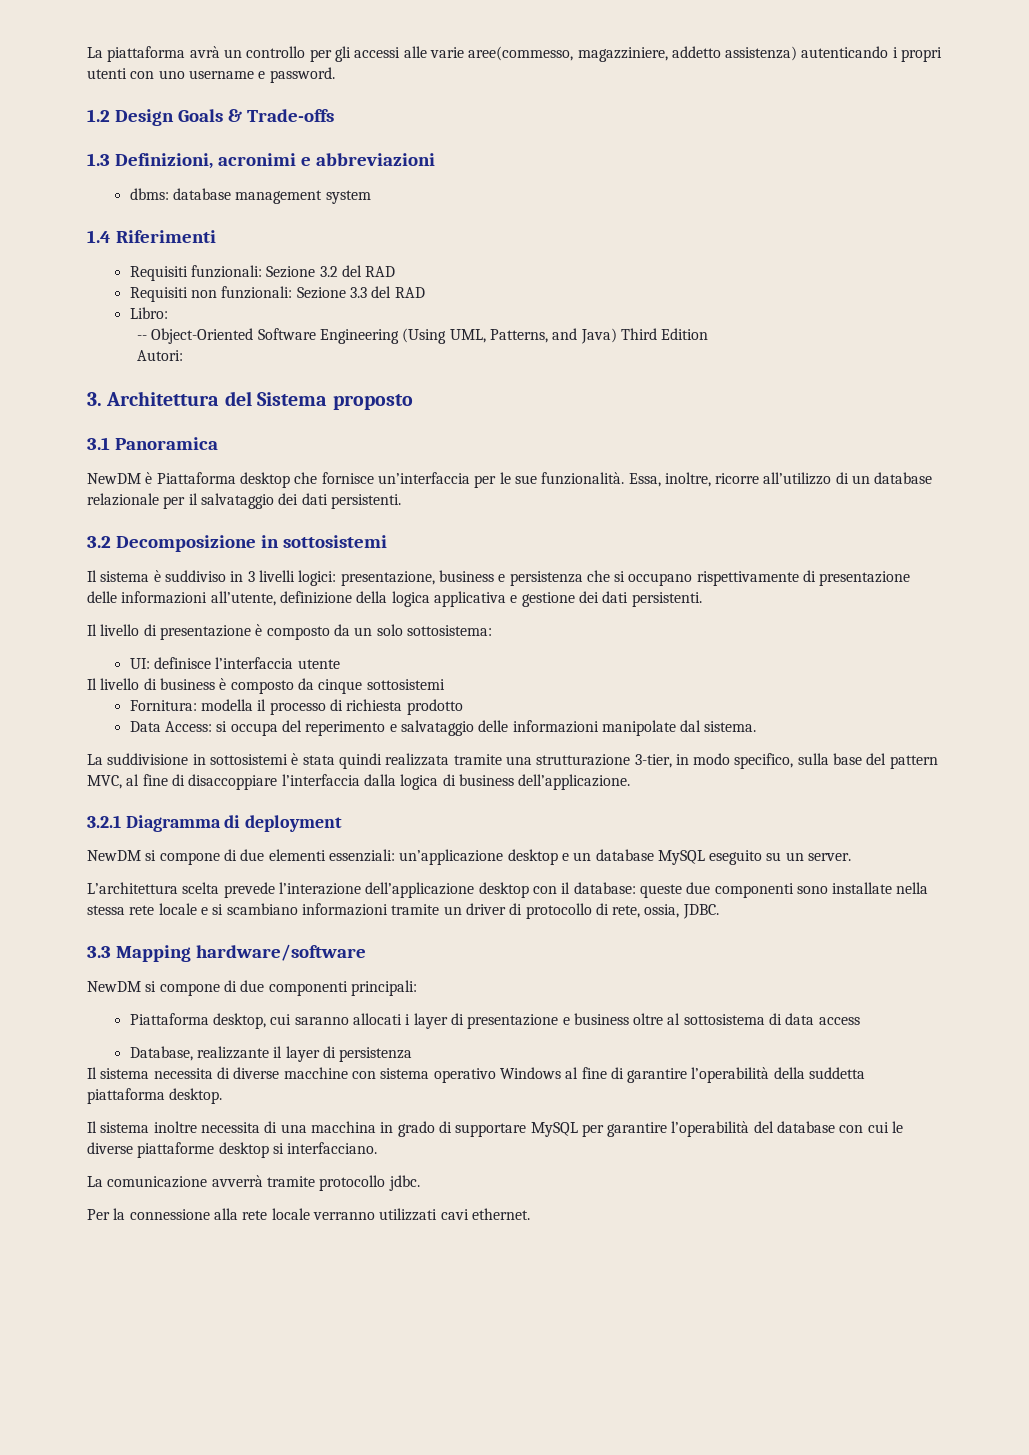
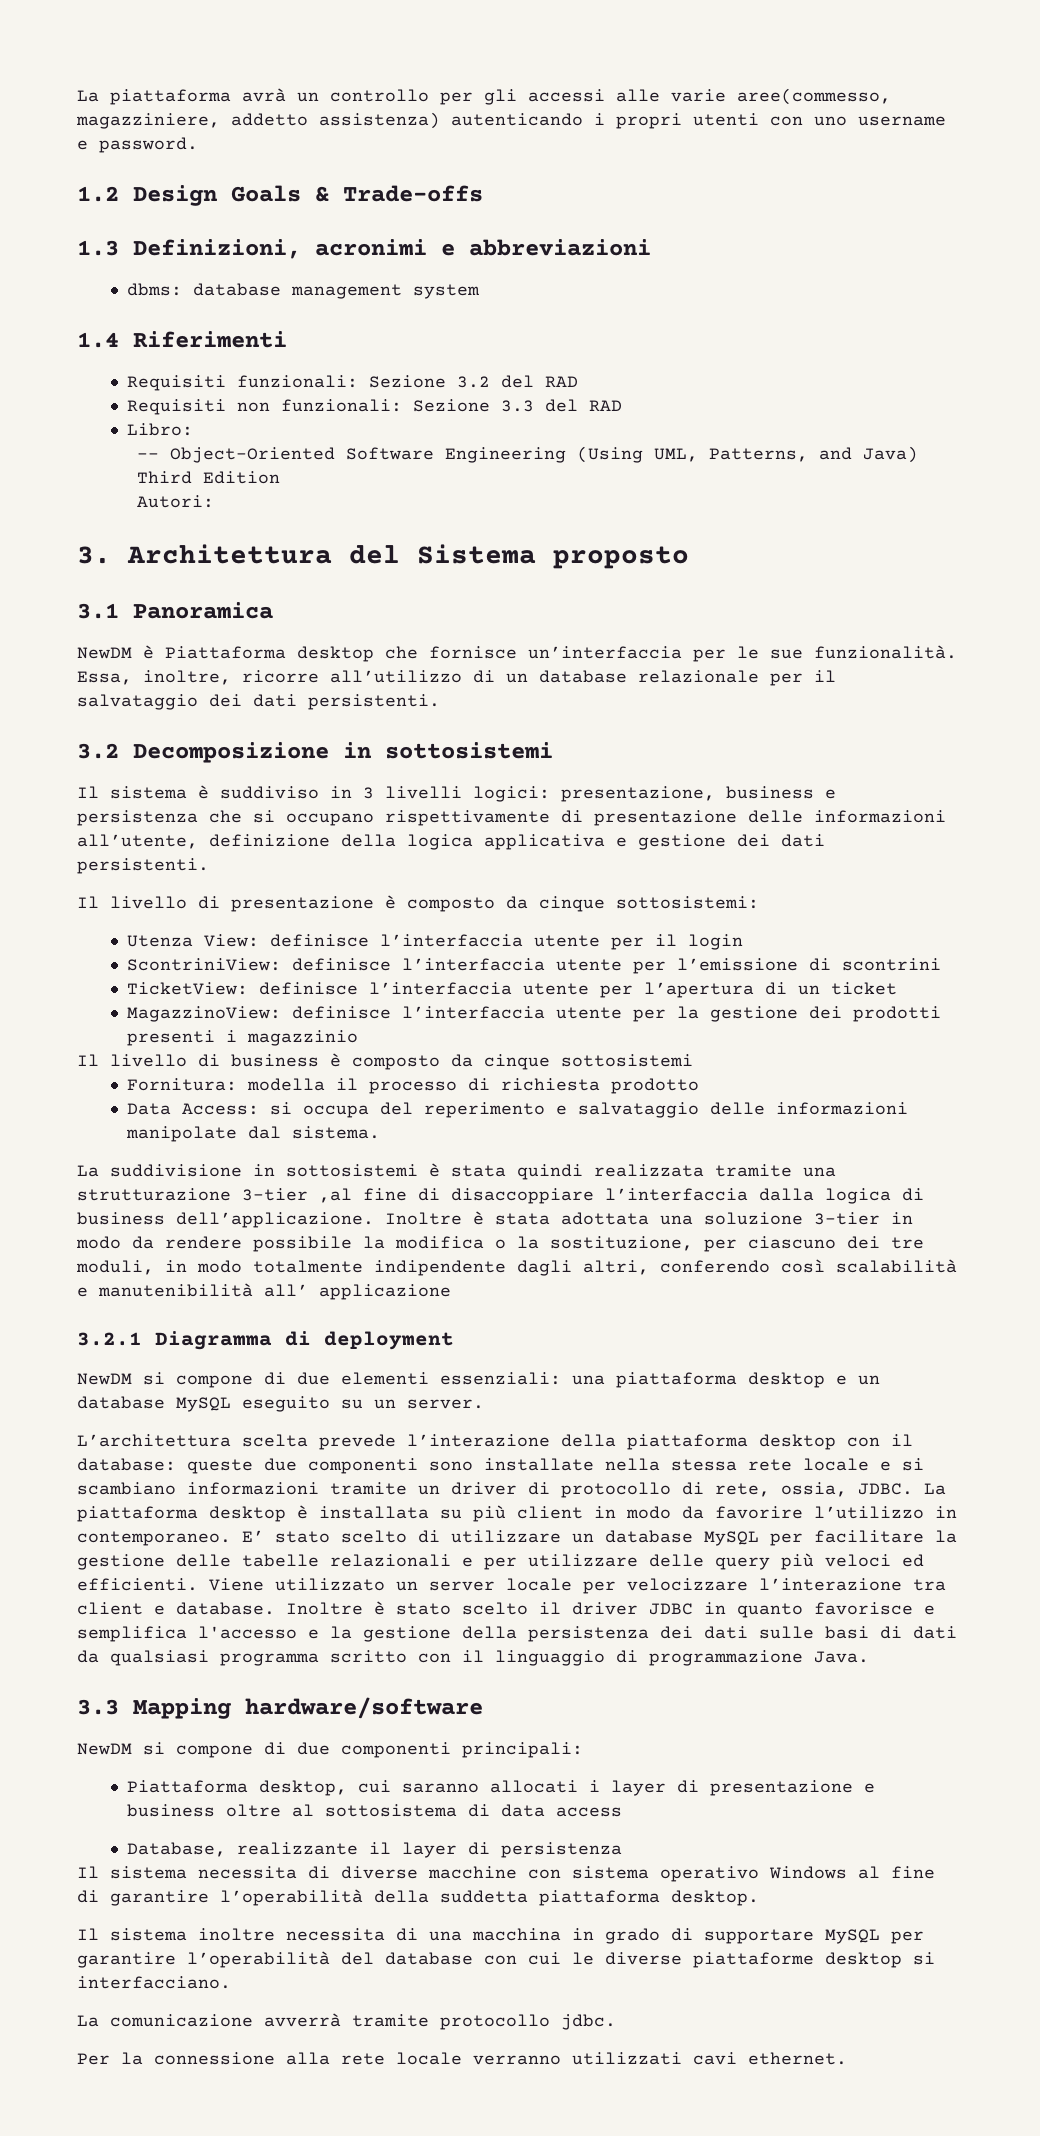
- Il livello di presentazione è composto da un solo sottosistema:
- UI: definisce l’interfaccia utente
+ Il livello di presentazione è composto da cinque sottosistemi:
+ Utenza View: definisce l’interfaccia utente per il login
+ ScontriniView: definisce l’interfaccia utente per l’emissione di scontrini
+ TicketView: definisce l’interfaccia utente per l’apertura di un ticket
+ MagazzinoView: definisce l’interfaccia utente per la gestione dei prodotti presenti i magazzinio
- La suddivisione in sottosistemi è stata quindi realizzata tramite una strutturazione 3-tier, in modo specifico, sulla base del pattern MVC, al fine di disaccoppiare l’interfaccia dalla logica di business dell’applicazione.
+ La suddivisione in sottosistemi è stata quindi realizzata tramite una strutturazione 3-tier ,al fine di disaccoppiare l’interfaccia dalla logica di business dell’applicazione. Inoltre è stata adottata una soluzione 3-tier in modo da rendere possibile la modifica o la sostituzione, per ciascuno dei tre moduli, in modo totalmente indipendente dagli altri, conferendo così scalabilità e manutenibilità all’ applicazione
- NewDM si compone di due elementi essenziali: un’applicazione desktop e un database MySQL eseguito su un server.
+ NewDM si compone di due elementi essenziali: una piattaforma desktop e un database MySQL eseguito su un server.
- L’architettura scelta prevede l’interazione dell’applicazione desktop con il database: queste due componenti sono installate nella stessa rete locale e si scambiano informazioni tramite un driver di protocollo di rete, ossia, JDBC.
+ L’architettura scelta prevede l’interazione della piattaforma desktop con il database: queste due componenti sono installate nella stessa rete locale e si scambiano informazioni tramite un driver di protocollo di rete, ossia, JDBC. La piattaforma desktop è installata su più client in modo da favorire l’utilizzo in contemporaneo. E’ stato scelto di utilizzare un database MySQL per facilitare la gestione delle tabelle relazionali e per utilizzare delle query più veloci ed efficienti. Viene utilizzato un server locale per velocizzare l’interazione tra client e database. Inoltre è stato scelto il driver JDBC in quanto favorisce e semplifica l'accesso e la gestione della persistenza dei dati sulle basi di dati da qualsiasi programma scritto con il linguaggio di programmazione Java.

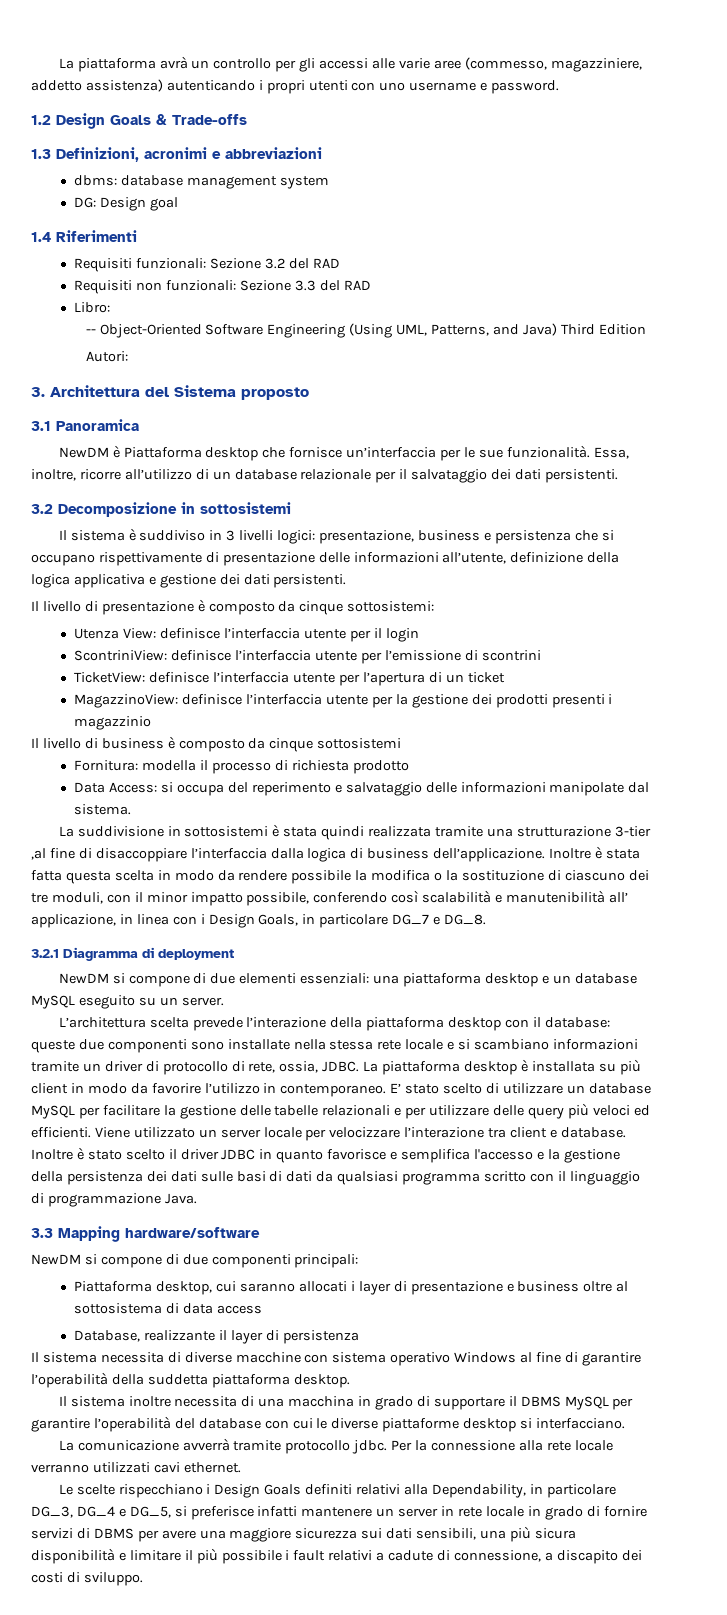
- La piattaforma avrà un controllo per gli accessi alle varie aree(commesso, magazziniere, addetto assistenza) autenticando i propri utenti con uno username e password.
+ La piattaforma avrà un controllo per gli accessi alle varie aree (commesso, magazziniere, addetto assistenza) autenticando i propri utenti con uno username e password.
+ DG: Design goal
- Inoltre è stata adottata una soluzione 3-tier in modo da rendere possibile la modifica o la sostituzione, per ciascuno dei tre moduli, in modo totalmente indipendente dagli altri, conferendo così scalabilità e manutenibilità all’ applicazione
+ Inoltre è stata fatta questa scelta in modo da rendere possibile la modifica o la sostituzione di ciascuno dei tre moduli, con il minor impatto possibile, conferendo così scalabilità e manutenibilità all’ applicazione, in linea con i Design Goals, in particolare DG_7 e DG_8.
- Il sistema inoltre necessita di una macchina in grado di supportare MySQL per garantire l’operabilità del database con cui le diverse piattaforme desktop si interfacciano.
+ Il sistema inoltre necessita di una macchina in grado di supportare il DBMS MySQL per garantire l’operabilità del database con cui le diverse piattaforme desktop si interfacciano.
- La comunicazione avverrà tramite protocollo jdbc.
- Per la connessione alla rete locale verranno utilizzati cavi ethernet.
+ La comunicazione avverrà tramite protocollo jdbc. Per la connessione alla rete locale verranno utilizzati cavi ethernet.
+ Le scelte rispecchiano i Design Goals definiti relativi alla Dependability, in particolare DG_3, DG_4 e DG_5, si preferisce infatti mantenere un server in rete locale in grado di fornire servizi di DBMS per avere una maggiore sicurezza sui dati sensibili, una più sicura disponibilità e limitare il più possibile i fault relativi a cadute di connessione, a discapito dei costi di sviluppo.

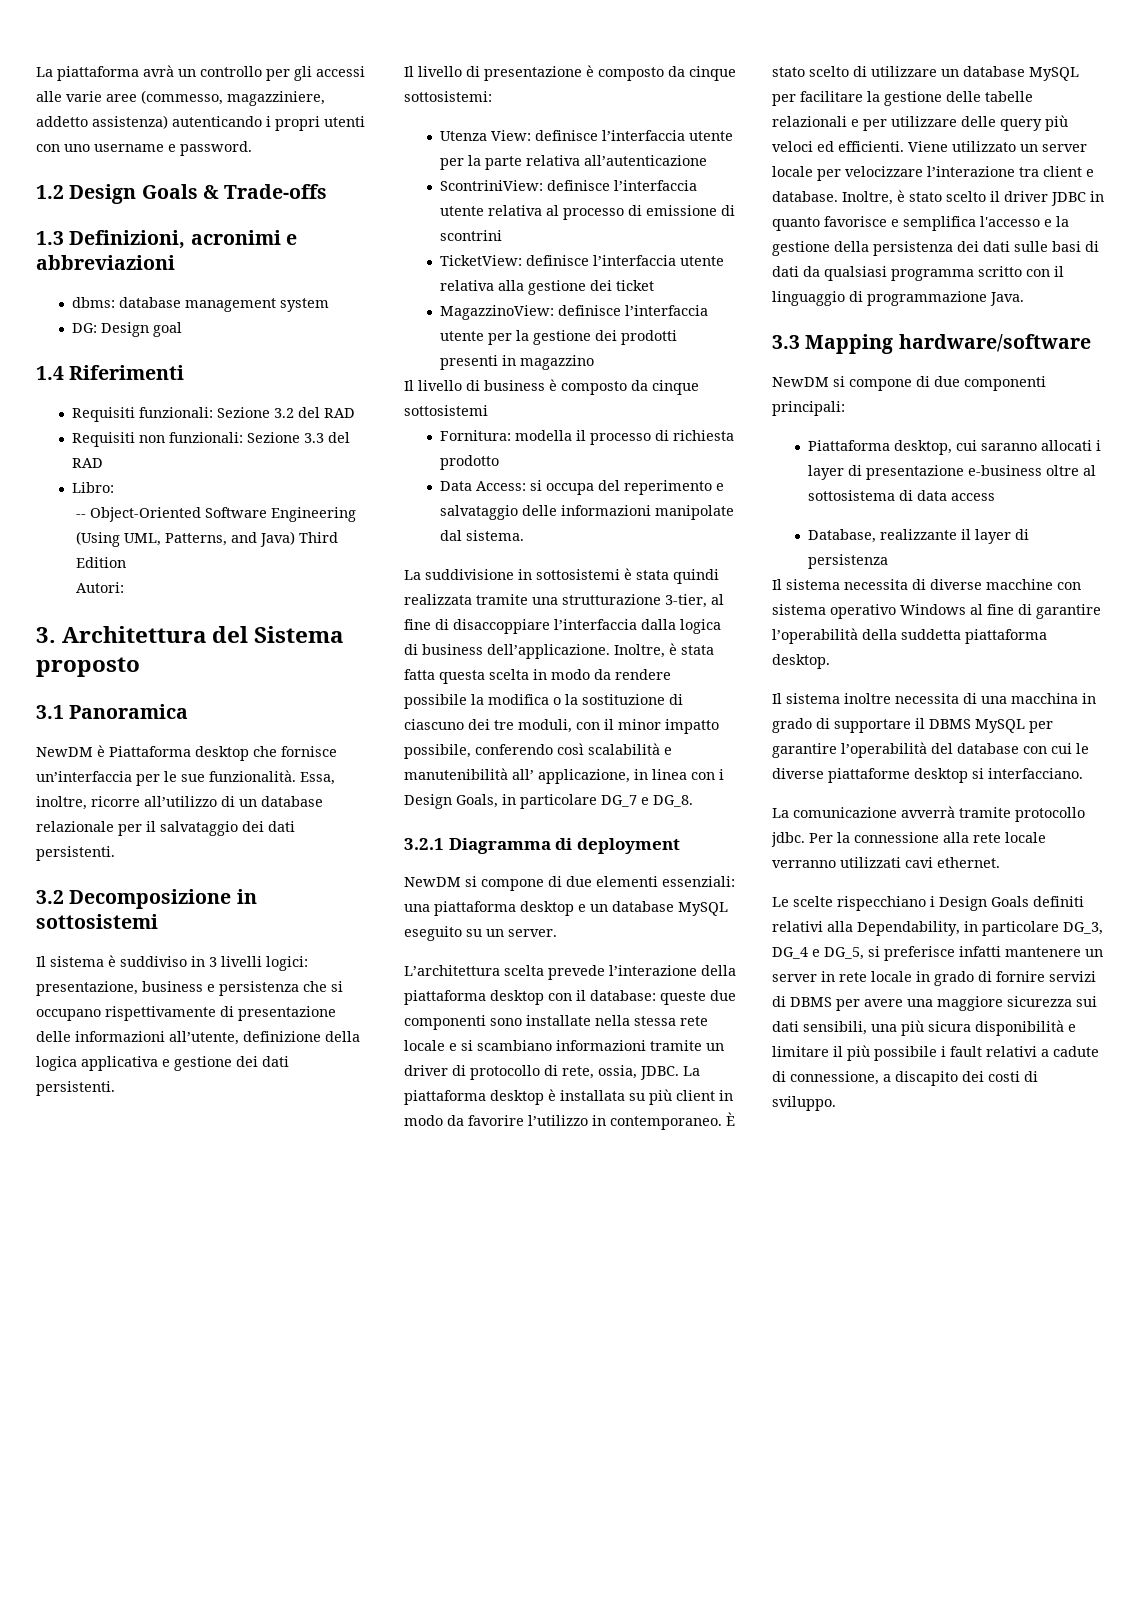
- Utenza View: definisce l’interfaccia utente per il login
+ Utenza View: definisce l’interfaccia utente per la parte relativa all’autenticazione
- ScontriniView: definisce l’interfaccia utente per l’emissione di scontrini
+ ScontriniView: definisce l’interfaccia utente relativa al processo di emissione di scontrini
- TicketView: definisce l’interfaccia utente per l’apertura di un ticket
+ TicketView: definisce l’interfaccia utente relativa alla gestione dei ticket
- MagazzinoView: definisce l’interfaccia utente per la gestione dei prodotti presenti i magazzinio
+ MagazzinoView: definisce l’interfaccia utente per la gestione dei prodotti presenti in magazzino
- La suddivisione in sottosistemi è stata quindi realizzata tramite una strutturazione 3-tier ,al fine di disaccoppiare l’interfaccia dalla logica di business dell’applicazione.
+ La suddivisione in sottosistemi è stata quindi realizzata tramite una strutturazione 3-tier, al fine di disaccoppiare l’interfaccia dalla logica di business dell’applicazione.
- Inoltre è stata fatta questa scelta in modo da rendere possibile la modifica o la sostituzione di ciascuno dei tre moduli, con il minor impatto possibile, conferendo così scalabilità e manutenibilità all’ applicazione, in linea con i Design Goals, in particolare DG_7 e DG_8.
+ Inoltre, è stata fatta questa scelta in modo da rendere possibile la modifica o la sostituzione di ciascuno dei tre moduli, con il minor impatto possibile, conferendo così scalabilità e manutenibilità all’ applicazione, in linea con i Design Goals, in particolare DG_7 e DG_8.
- E’ stato scelto di utilizzare un database MySQL per facilitare la gestione delle tabelle relazionali e per utilizzare delle query più veloci ed efficienti.
+ È stato scelto di utilizzare un database MySQL per facilitare la gestione delle tabelle relazionali e per utilizzare delle query più veloci ed efficienti.
- Inoltre è stato scelto il driver JDBC in quanto favorisce e semplifica l'accesso e la gestione della persistenza dei dati sulle basi di dati da qualsiasi programma scritto con il linguaggio di programmazione Java.
+ Inoltre, è stato scelto il driver JDBC in quanto favorisce e semplifica l'accesso e la gestione della persistenza dei dati sulle basi di dati da qualsiasi programma scritto con il linguaggio di programmazione Java.
- Piattaforma desktop, cui saranno allocati i layer di presentazione e business oltre al sottosistema di data access
+ Piattaforma desktop, cui saranno allocati i layer di presentazione e-business oltre al sottosistema di data access

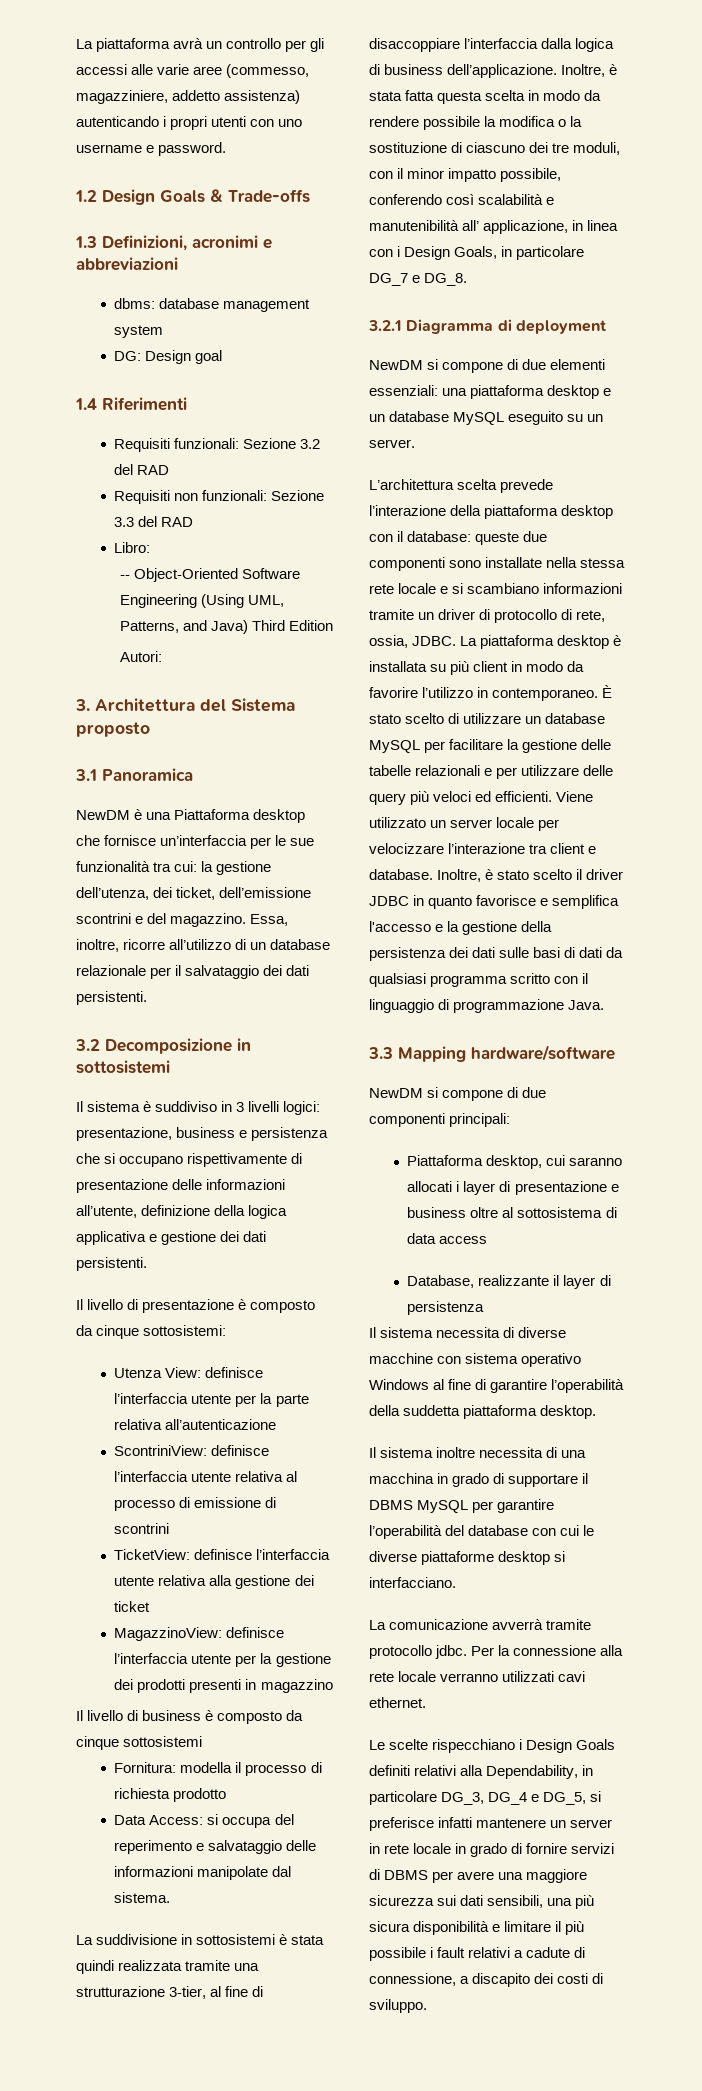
- NewDM è Piattaforma desktop che fornisce un’interfaccia per le sue funzionalità.
+ NewDM è una Piattaforma desktop che fornisce un’interfaccia per le sue funzionalità tra cui: la gestione dell’utenza, dei ticket, dell’emissione scontrini e del magazzino.
- Piattaforma desktop, cui saranno allocati i layer di presentazione e-business oltre al sottosistema di data access
+ Piattaforma desktop, cui saranno allocati i layer di presentazione e business oltre al sottosistema di data access

